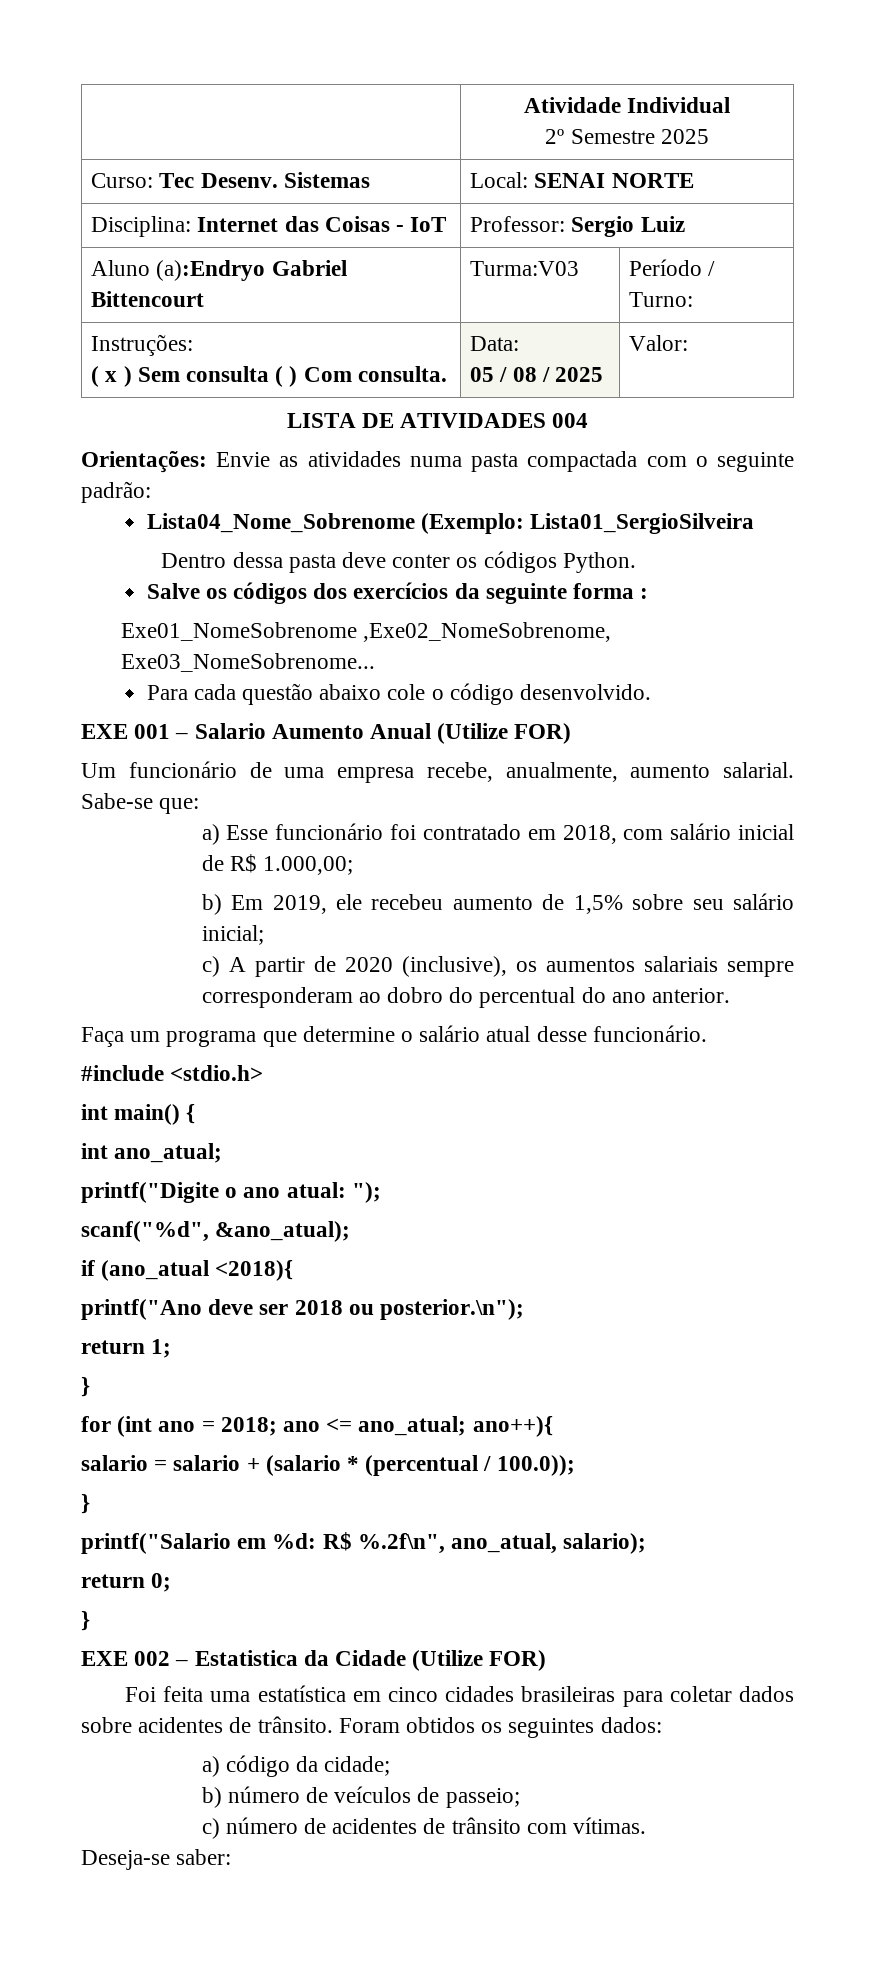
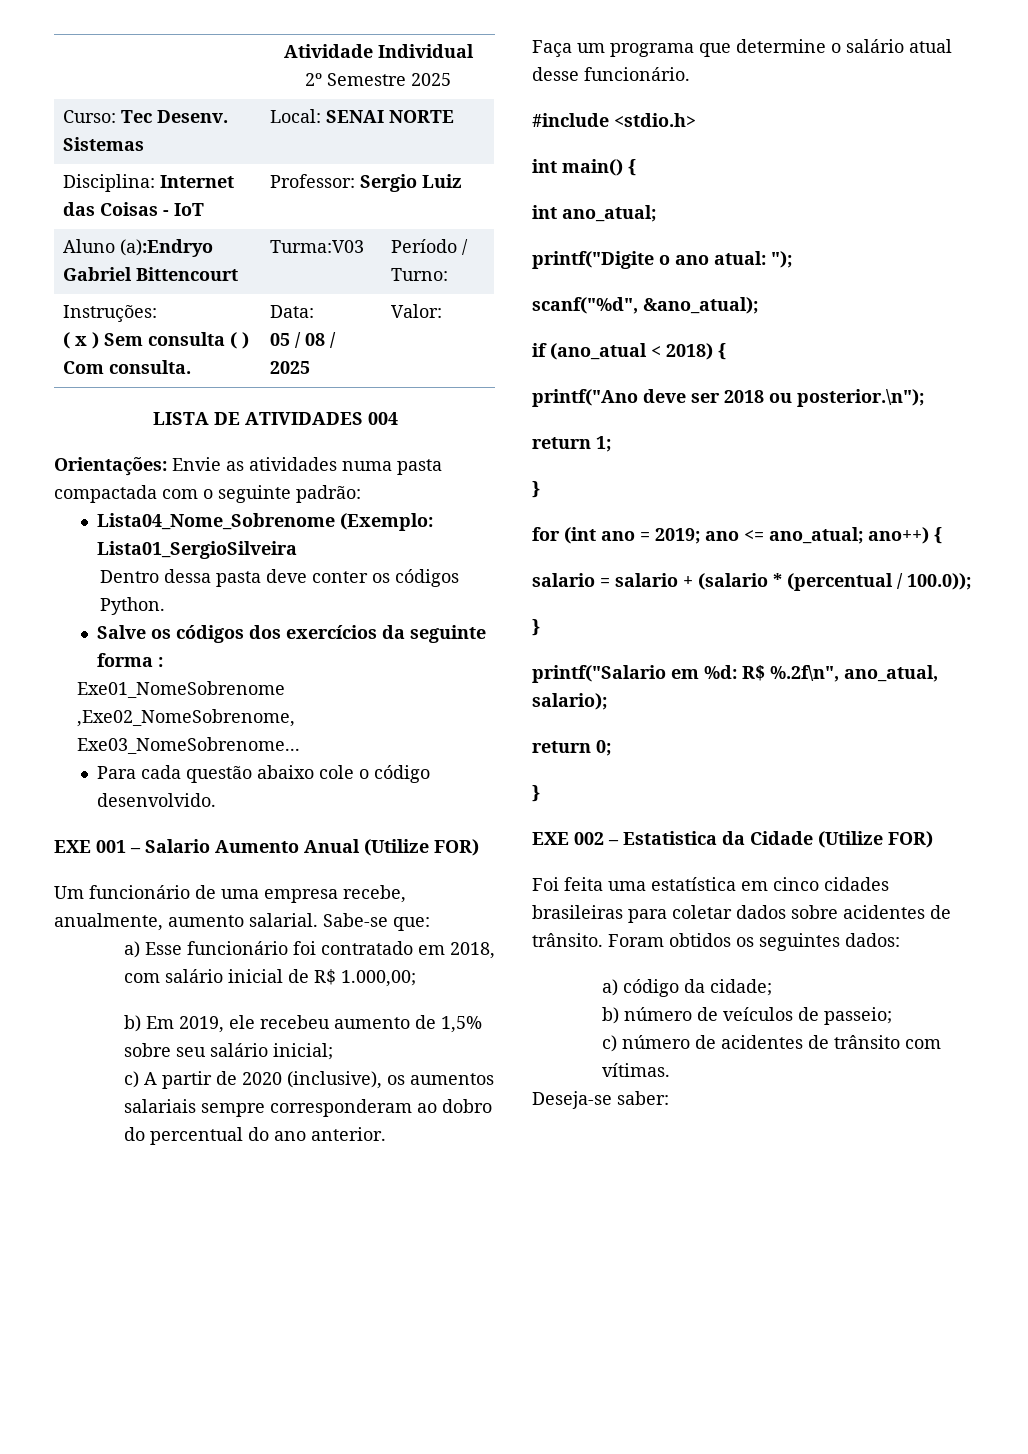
- if (ano_atual <2018){
+ if (ano_atual < 2018) {
- for (int ano = 2018; ano <= ano_atual; ano++){
+ for (int ano = 2019; ano <= ano_atual; ano++) {

